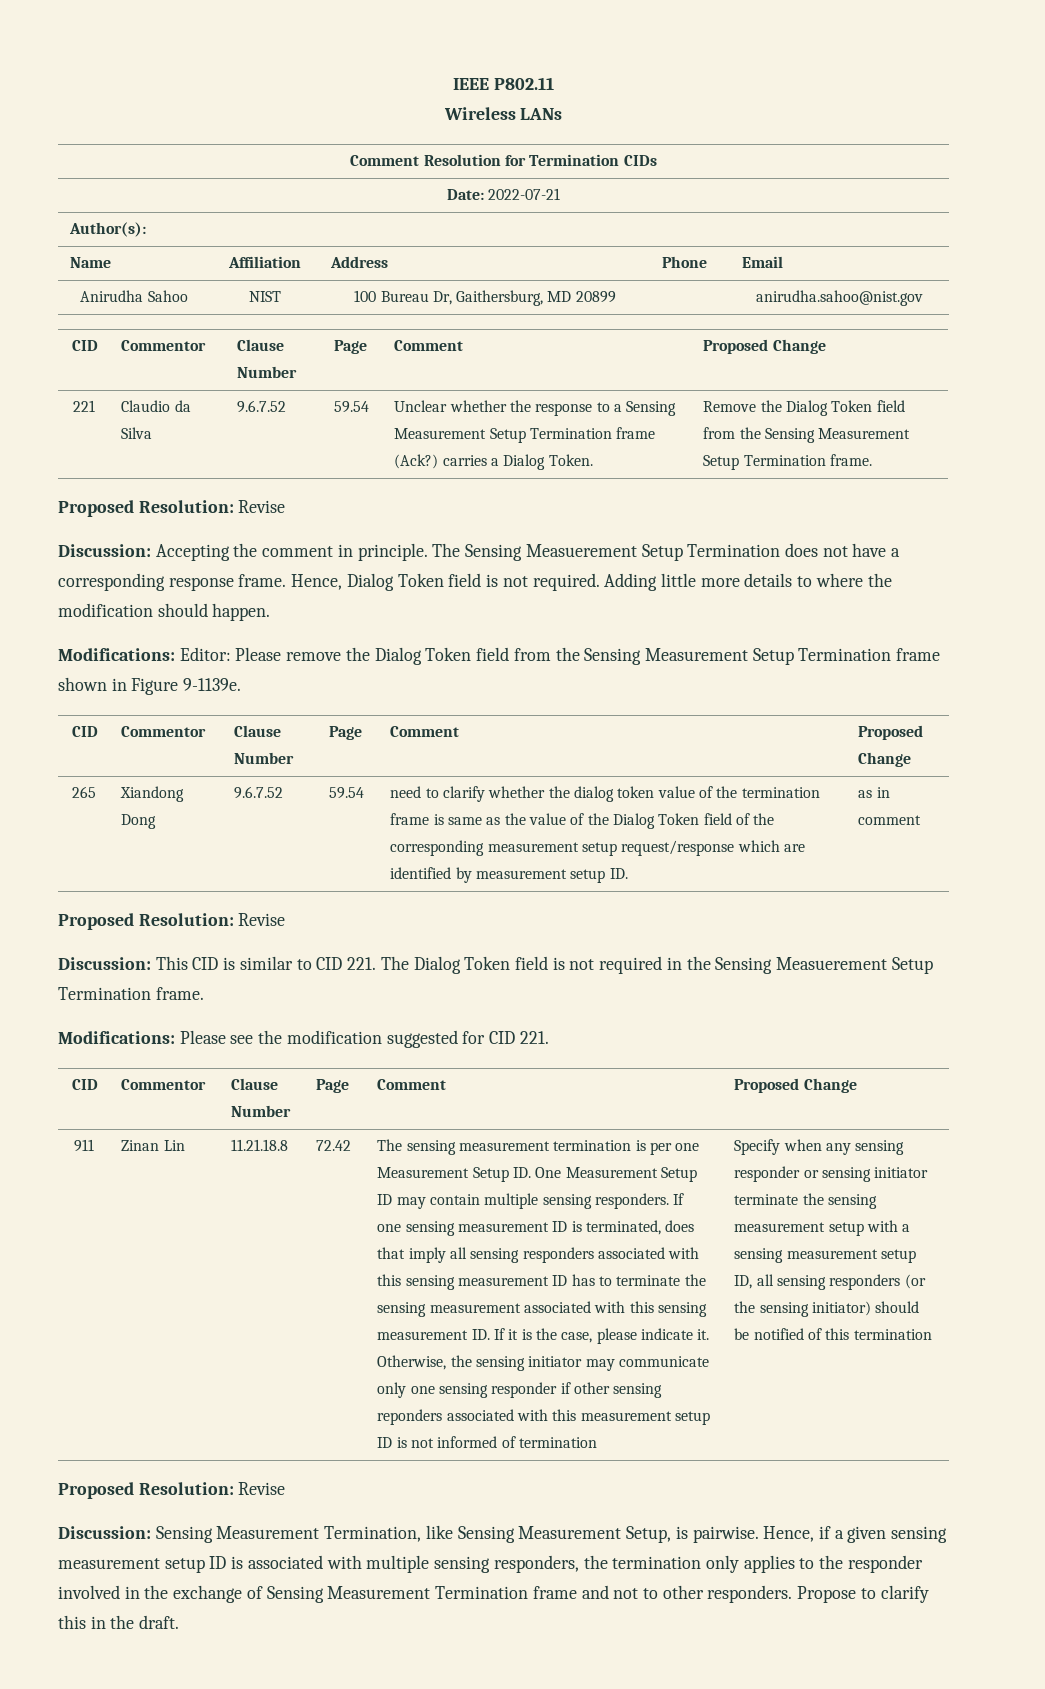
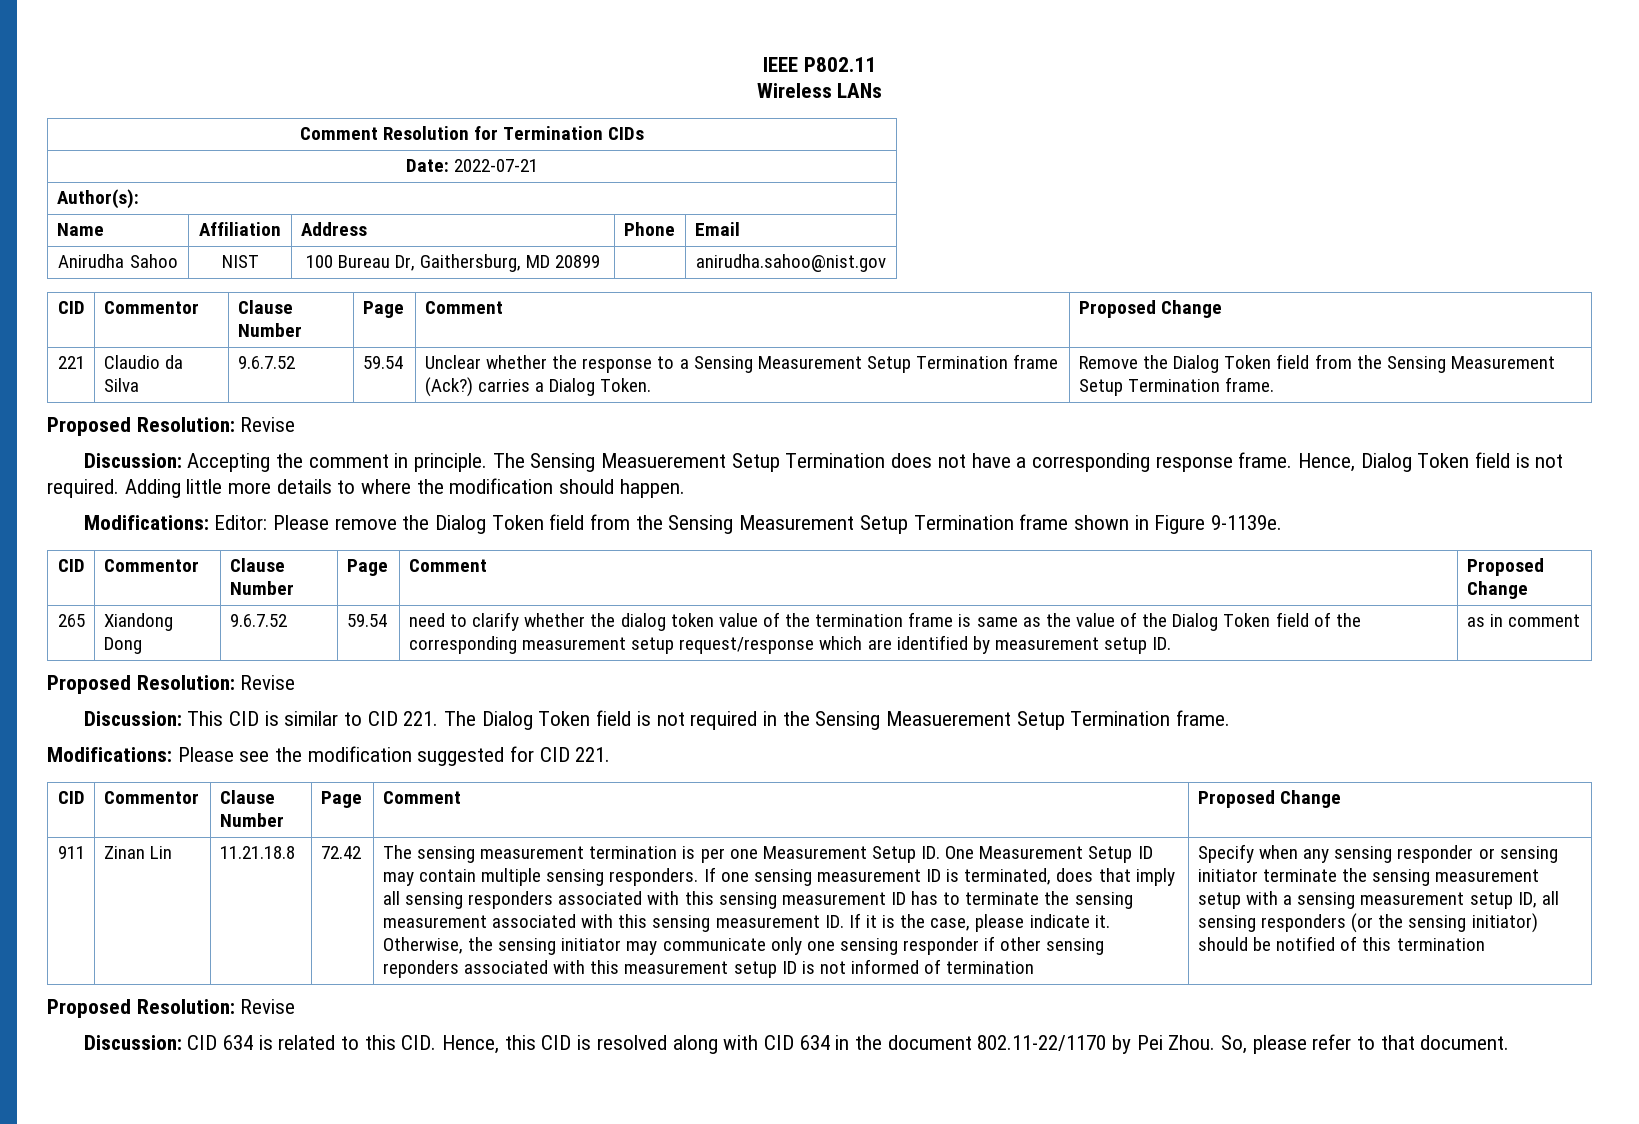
- Discussion: Sensing Measurement Termination, like Sensing Measurement Setup, is pairwise. Hence, if a given sensing measurement setup ID is associated with multiple sensing responders, the termination only applies to the responder involved in the exchange of Sensing Measurement Termination frame and not to other responders. Propose to clarify this in the draft.
+ Discussion: CID 634 is related to this CID. Hence, this CID is resolved along with CID 634 in the document 802.11-22/1170 by Pei Zhou. So, please refer to that document.

